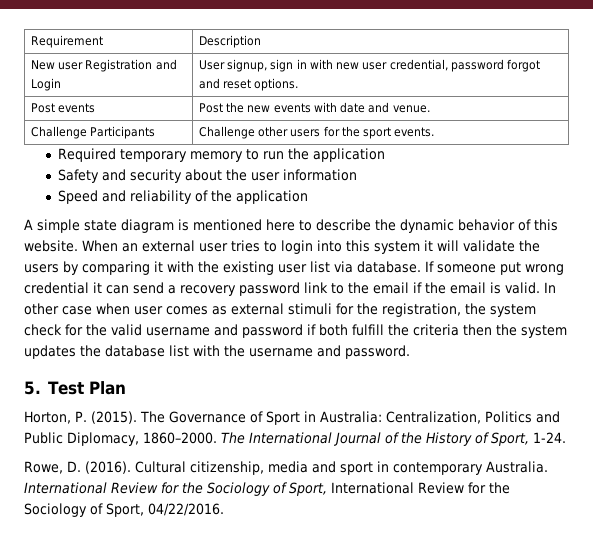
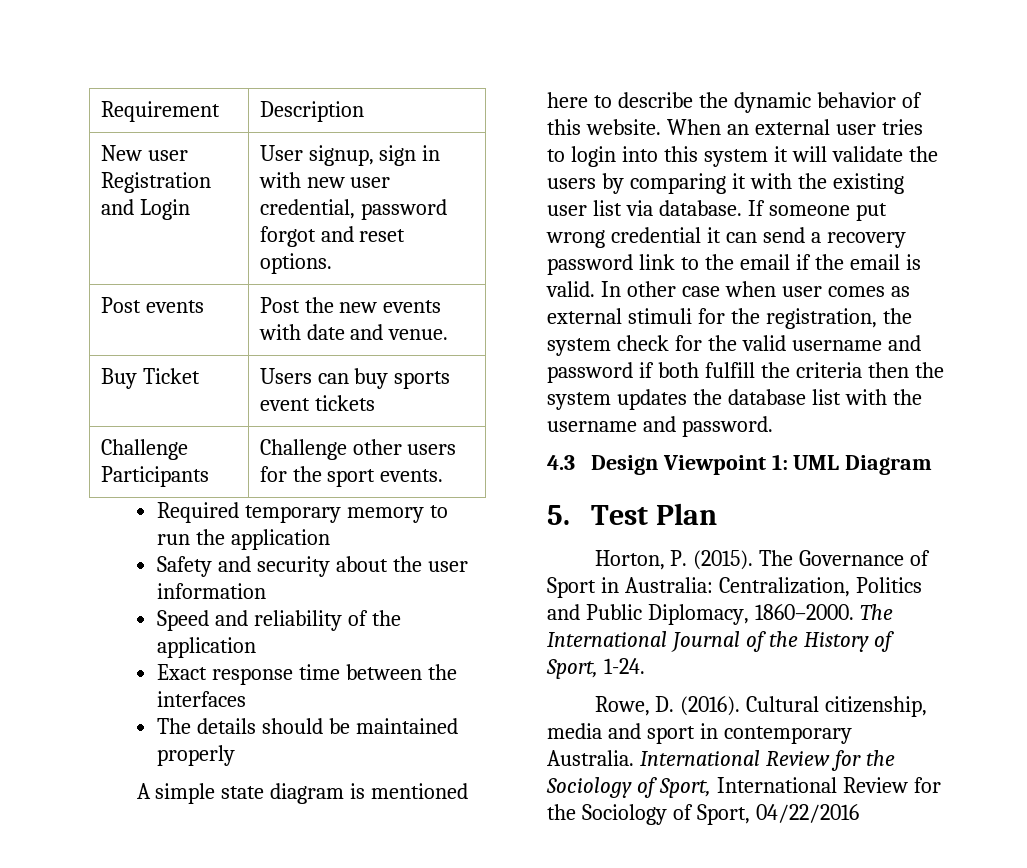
+ Buy Ticket | Users can buy sports event tickets
+ Exact response time between the interfaces
+ The details should be maintained properly
+ 4.3 Design Viewpoint 1: UML Diagram
- International Review for the Sociology of Sport, International Review for the Sociology of Sport, 04/22/2016.
+ International Review for the Sociology of Sport, International Review for the Sociology of Sport, 04/22/2016

